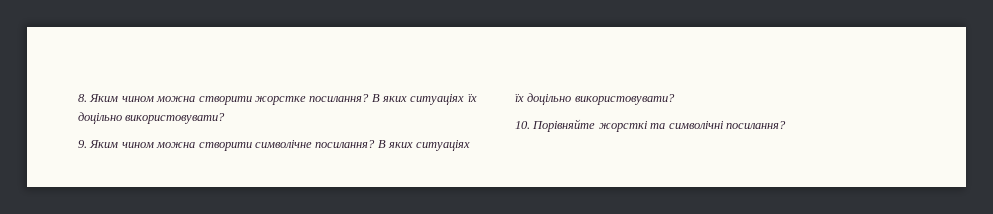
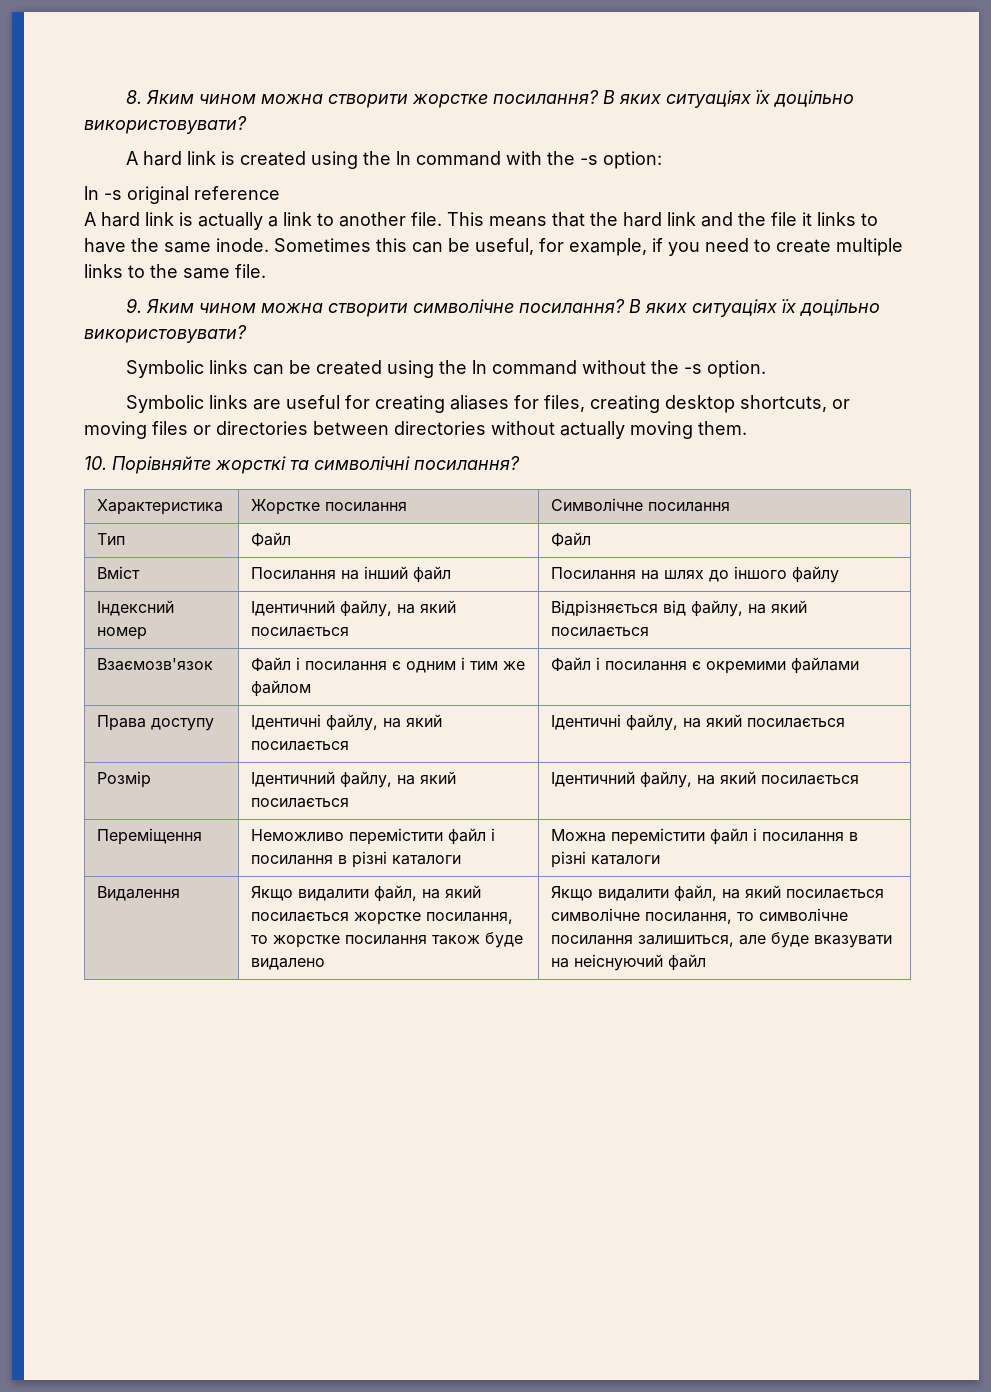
+ A hard link is created using the ln command with the -s option:
+ ln -s original reference
+ A hard link is actually a link to another file. This means that the hard link and the file it links to have the same inode. Sometimes this can be useful, for example, if you need to create multiple links to the same file.
+ Symbolic links can be created using the ln command without the -s option.
+ Symbolic links are useful for creating aliases for files, creating desktop shortcuts, or moving files or directories between directories without actually moving them.
+ Характеристика | Жорстке посилання | Символічне посилання
+ Тип | Файл | Файл
+ Вміст | Посилання на інший файл | Посилання на шлях до іншого файлу
+ Індексний номер | Ідентичний файлу, на який посилається | Відрізняється від файлу, на який посилається
+ Взаємозв'язок | Файл і посилання є одним і тим же файлом | Файл і посилання є окремими файлами
+ Права доступу | Ідентичні файлу, на який посилається | Ідентичні файлу, на який посилається
+ Розмір | Ідентичний файлу, на який посилається | Ідентичний файлу, на який посилається
+ Переміщення | Неможливо перемістити файл і посилання в різні каталоги | Можна перемістити файл і посилання в різні каталоги
+ Видалення | Якщо видалити файл, на який посилається жорстке посилання, то жорстке посилання також буде видалено | Якщо видалити файл, на який посилається символічне посилання, то символічне посилання залишиться, але буде вказувати на неіснуючий файл

